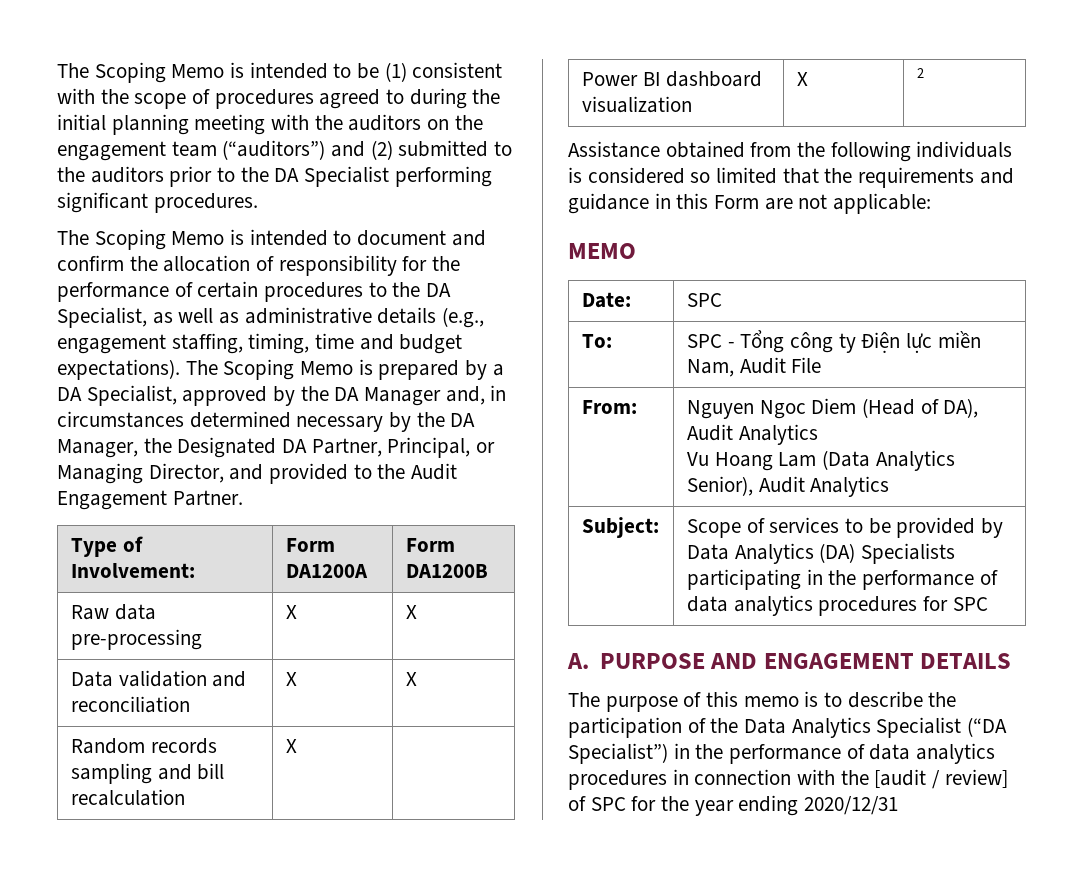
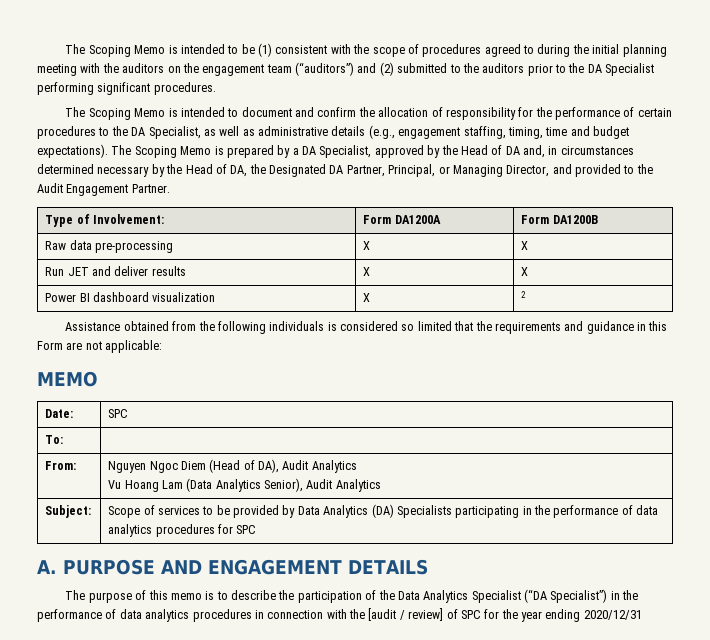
- The Scoping Memo is prepared by a DA Specialist, approved by the DA Manager and, in circumstances determined necessary by the DA Manager, the Designated DA Partner, Principal, or Managing Director, and provided to the Audit Engagement Partner.
+ The Scoping Memo is prepared by a DA Specialist, approved by the Head of DA and, in circumstances determined necessary by the Head of DA, the Designated DA Partner, Principal, or Managing Director, and provided to the Audit Engagement Partner.
- Data validation and reconciliation | X | X
- Random records sampling and bill recalculation | X |
+ Run JET and deliver results | X | X
- To: | SPC - Tổng công ty Điện lực miền Nam, Audit File
+ To: |

